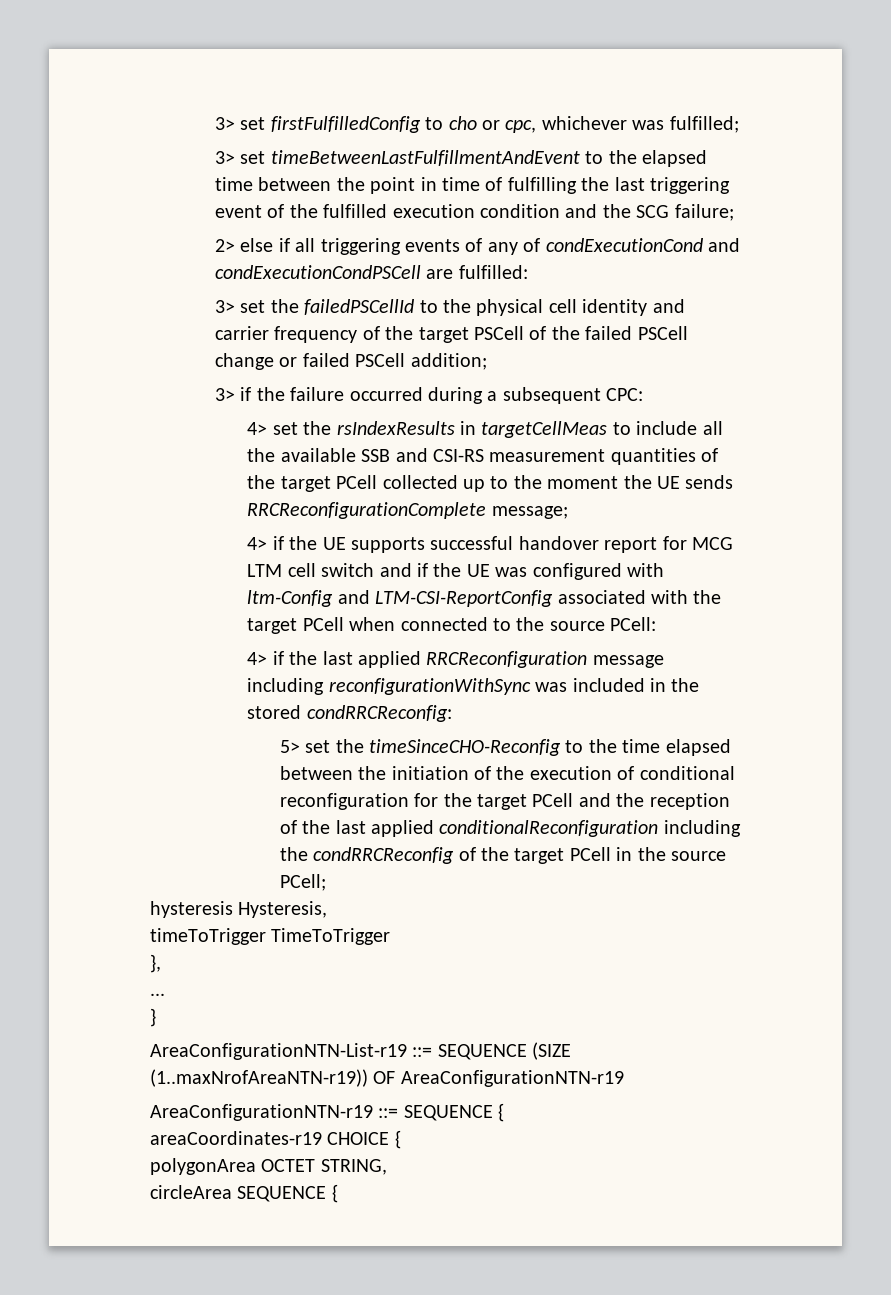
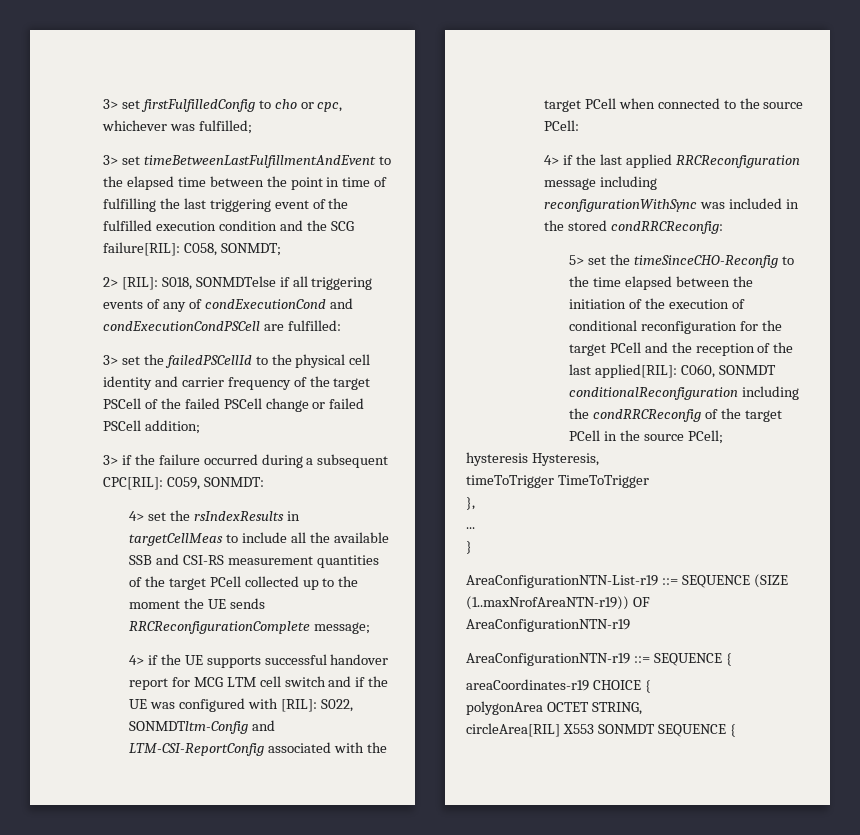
- 3> set timeBetweenLastFulfillmentAndEvent to the elapsed time between the point in time of fulfilling the last triggering event of the fulfilled execution condition and the SCG failure;
- 2> else if all triggering events of any of condExecutionCond and condExecutionCondPSCell are fulfilled:
+ 3> set timeBetweenLastFulfillmentAndEvent to the elapsed time between the point in time of fulfilling the last triggering event of the fulfilled execution condition and the SCG failure[RIL]: C058, SONMDT;
+ 2> [RIL]: S018, SONMDTelse if all triggering events of any of condExecutionCond and condExecutionCondPSCell are fulfilled:
- 3> if the failure occurred during a subsequent CPC:
+ 3> if the failure occurred during a subsequent CPC[RIL]: C059, SONMDT:
- 4> if the UE supports successful handover report for MCG LTM cell switch and if the UE was configured with ltm-Config and LTM-CSI-ReportConfig associated with the target PCell when connected to the source PCell:
+ 4> if the UE supports successful handover report for MCG LTM cell switch and if the UE was configured with [RIL]: S022, SONMDTltm-Config and LTM-CSI-ReportConfig associated with the target PCell when connected to the source PCell:
- 5> set the timeSinceCHO-Reconfig to the time elapsed between the initiation of the execution of conditional reconfiguration for the target PCell and the reception of the last applied conditionalReconfiguration including the condRRCReconfig of the target PCell in the source PCell;
+ 5> set the timeSinceCHO-Reconfig to the time elapsed between the initiation of the execution of conditional reconfiguration for the target PCell and the reception of the last applied[RIL]: C060, SONMDT conditionalReconfiguration including the condRRCReconfig of the target PCell in the source PCell;
- circleArea SEQUENCE {
+ circleArea[RIL] X553 SONMDT SEQUENCE {

